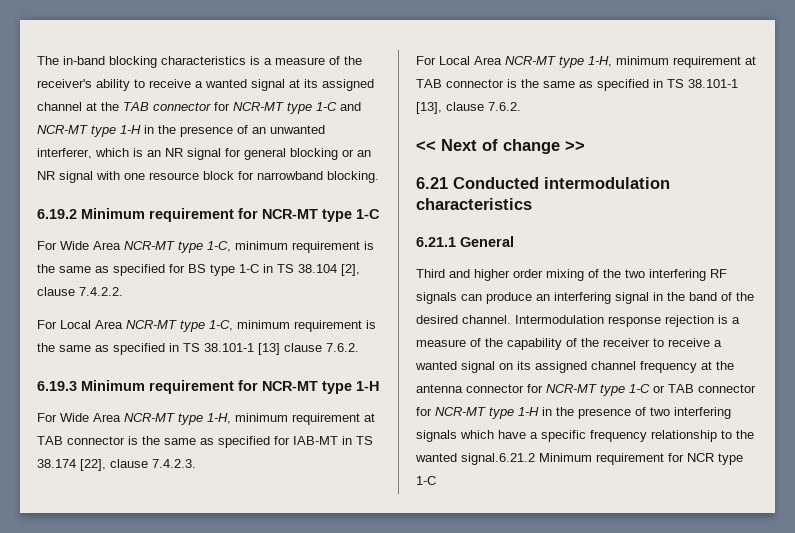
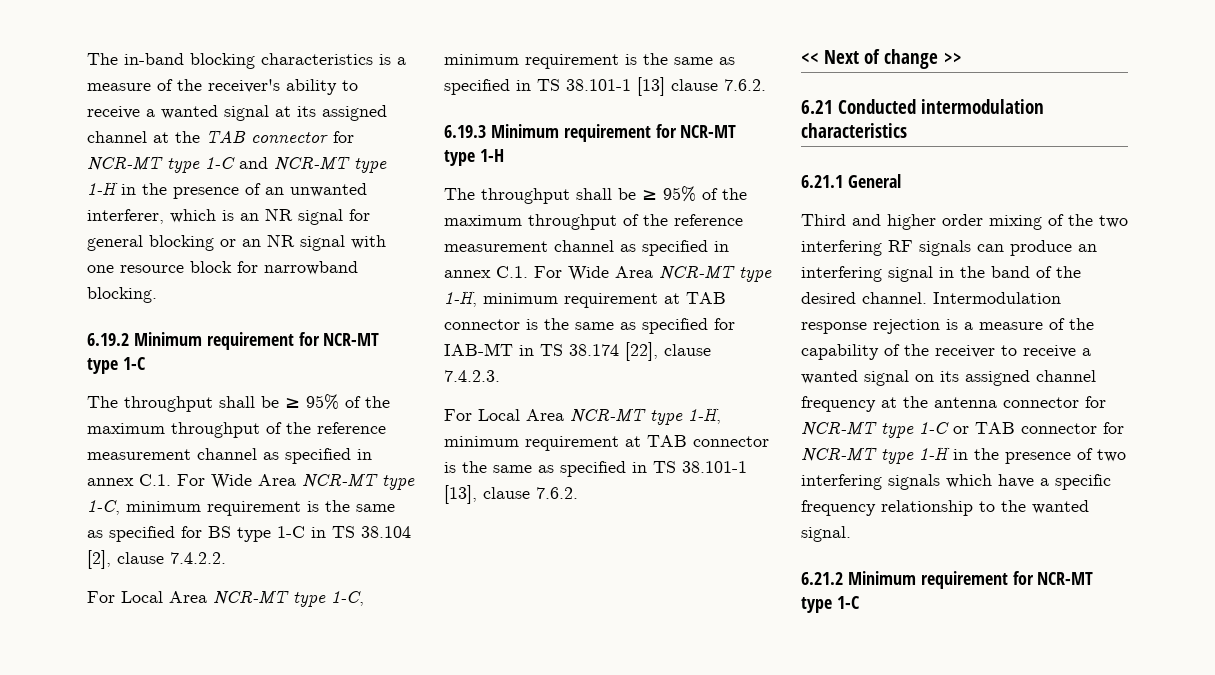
- For Wide Area NCR-MT type 1-C, minimum requirement is the same as specified for BS type 1-C in TS 38.104 [2], clause 7.4.2.2.
+ The throughput shall be ≥ 95% of the maximum throughput of the reference measurement channel as specified in annex C.1. For Wide Area NCR-MT type 1-C, minimum requirement is the same as specified for BS type 1-C in TS 38.104 [2], clause 7.4.2.2.
- For Wide Area NCR-MT type 1-H, minimum requirement at TAB connector is the same as specified for IAB-MT in TS 38.174 [22], clause 7.4.2.3.
+ The throughput shall be ≥ 95% of the maximum throughput of the reference measurement channel as specified in annex C.1. For Wide Area NCR-MT type 1-H, minimum requirement at TAB connector is the same as specified for IAB-MT in TS 38.174 [22], clause 7.4.2.3.
- Intermodulation response rejection is a measure of the capability of the receiver to receive a wanted signal on its assigned channel frequency at the antenna connector for NCR-MT type 1-C or TAB connector for NCR-MT type 1-H in the presence of two interfering signals which have a specific frequency relationship to the wanted signal.6.21.2 Minimum requirement for NCR type 1-C
+ Intermodulation response rejection is a measure of the capability of the receiver to receive a wanted signal on its assigned channel frequency at the antenna connector for NCR-MT type 1-C or TAB connector for NCR-MT type 1-H in the presence of two interfering signals which have a specific frequency relationship to the wanted signal.
+ 6.21.2 Minimum requirement for NCR-MT type 1-C

